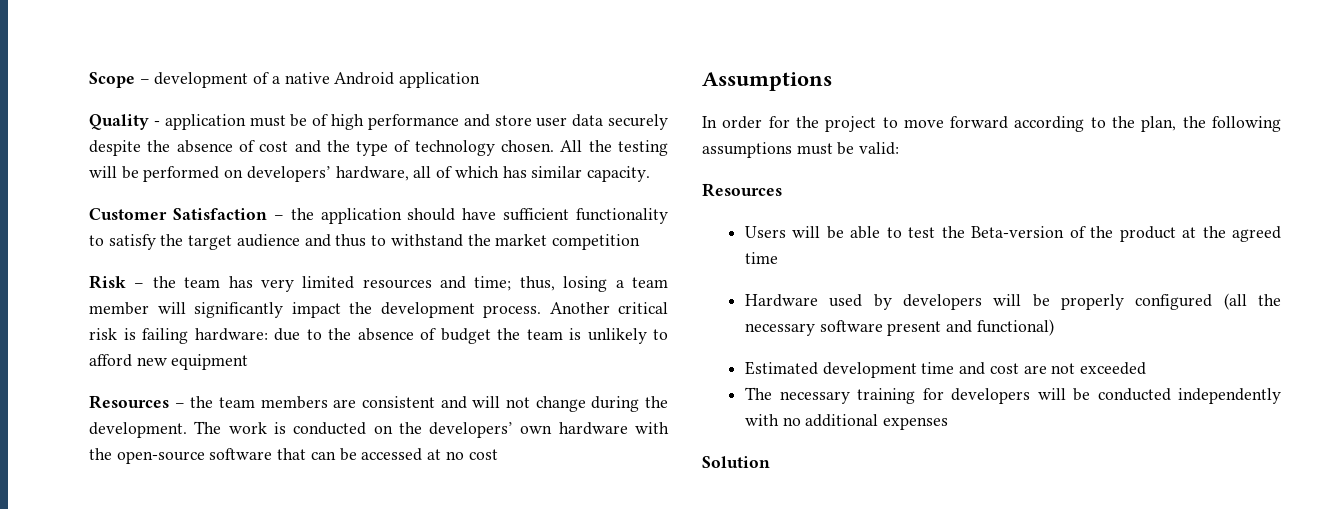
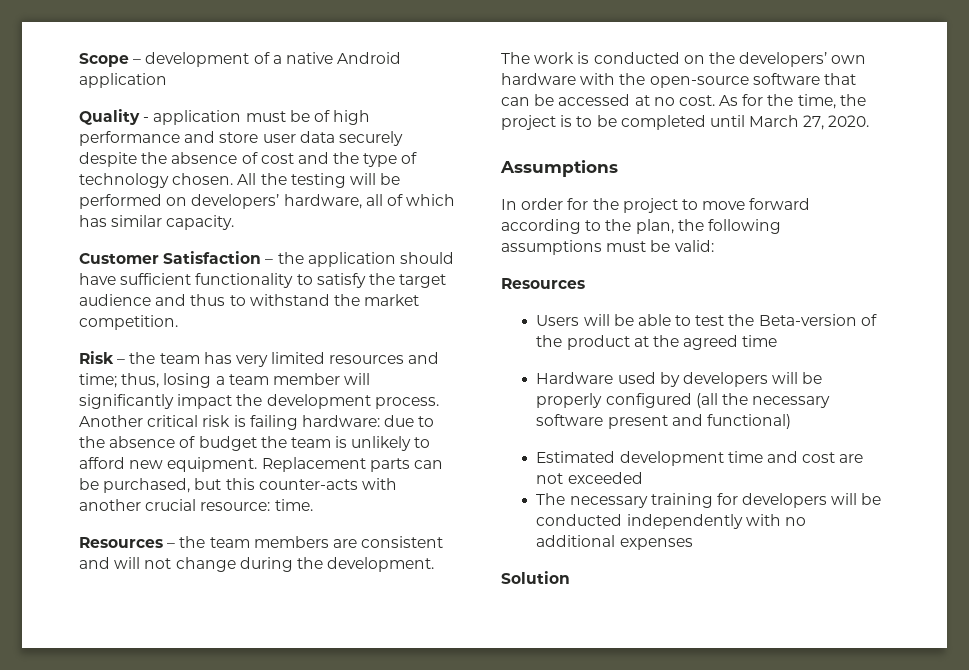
- Customer Satisfaction – the application should have sufficient functionality to satisfy the target audience and thus to withstand the market competition
+ Customer Satisfaction – the application should have sufficient functionality to satisfy the target audience and thus to withstand the market competition.
- Another critical risk is failing hardware: due to the absence of budget the team is unlikely to afford new equipment
+ Another critical risk is failing hardware: due to the absence of budget the team is unlikely to afford new equipment. Replacement parts can be purchased, but this counter-acts with another crucial resource: time.
- The work is conducted on the developers’ own hardware with the open-source software that can be accessed at no cost
+ The work is conducted on the developers’ own hardware with the open-source software that can be accessed at no cost. As for the time, the project is to be completed until March 27, 2020.

